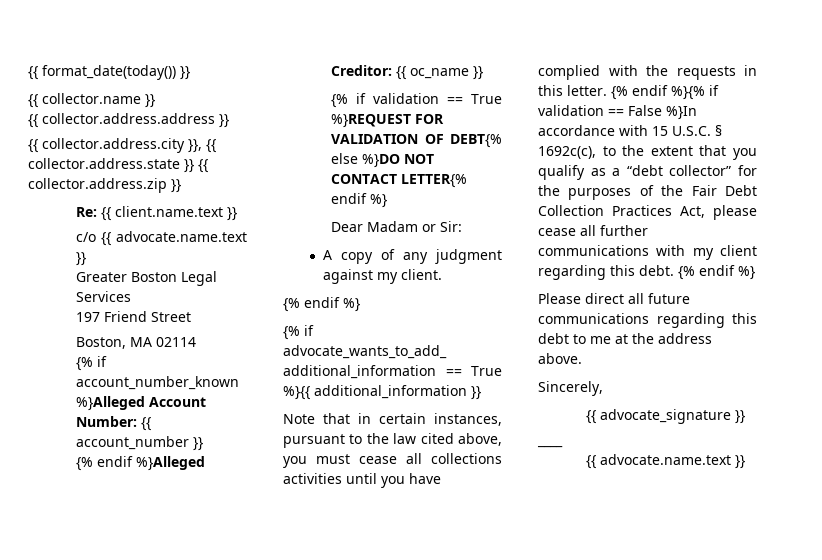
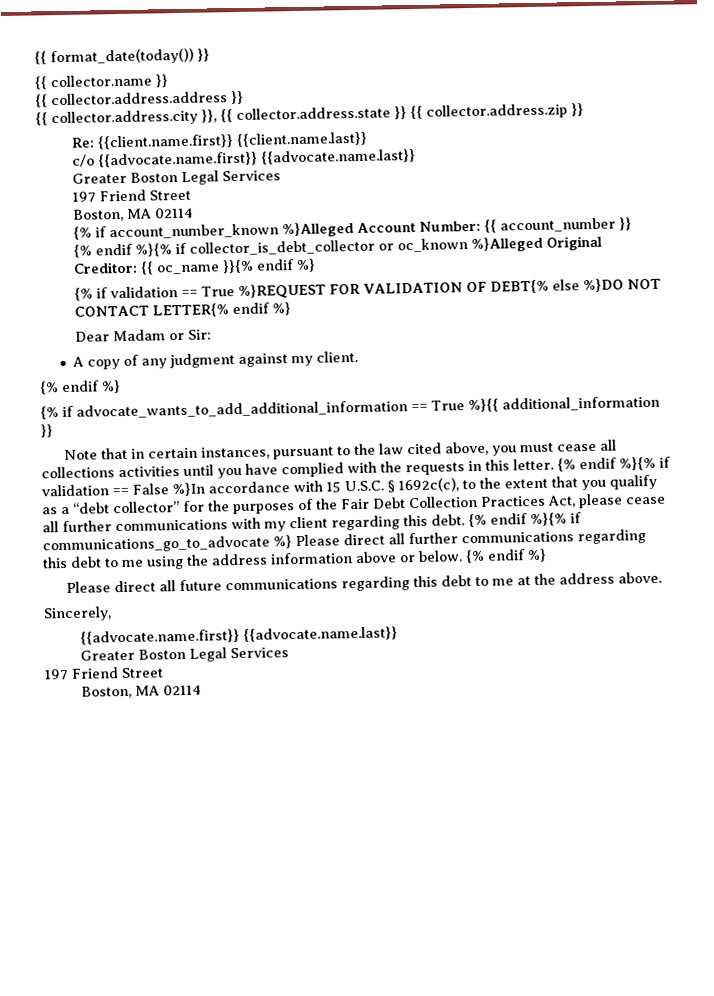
- Re: {{ client.name.text }}
- c/o {{ advocate.name.text }}
+ Re: {{client.name.first}} {{client.name.last}}
+ c/o {{advocate.name.first}} {{advocate.name.last}}
- {% endif %}Alleged Creditor: {{ oc_name }}
+ {% endif %}{% if collector_is_debt_collector or oc_known %}Alleged Original Creditor: {{ oc_name }}{% endif %}
- {% endif %}{% if validation == False %}In accordance with 15 U.S.C. § 1692c(c), to the extent that you qualify as a “debt collector” for the purposes of the Fair Debt Collection Practices Act, please cease all further communications with my client regarding this debt. {% endif %}
+ {% endif %}{% if validation == False %}In accordance with 15 U.S.C. § 1692c(c), to the extent that you qualify as a “debt collector” for the purposes of the Fair Debt Collection Practices Act, please cease all further communications with my client regarding this debt. {% endif %}{% if communications_go_to_advocate %} Please direct all further communications regarding this debt to me using the address information above or below. {% endif %}
  Sincerely,
- {{ advocate_signature }}
- ____
- {{ advocate.name.text }}
+ {{advocate.name.first}} {{advocate.name.last}}
+ Greater Boston Legal Services
+ 197 Friend Street
+ Boston, MA 02114

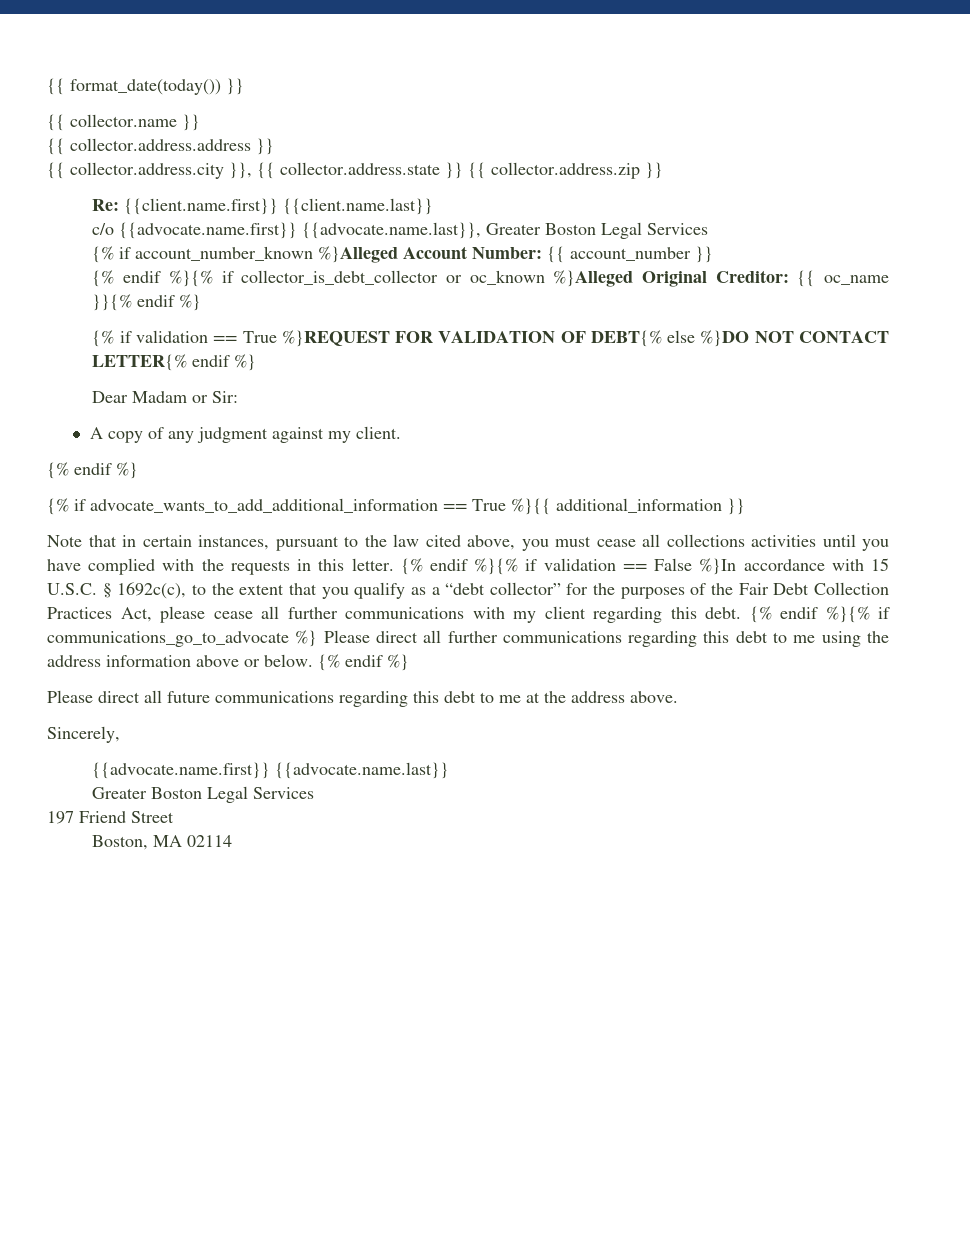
- c/o {{advocate.name.first}} {{advocate.name.last}}
- Greater Boston Legal Services
- 197 Friend Street
- Boston, MA 02114
+ c/o {{advocate.name.first}} {{advocate.name.last}}, Greater Boston Legal Services

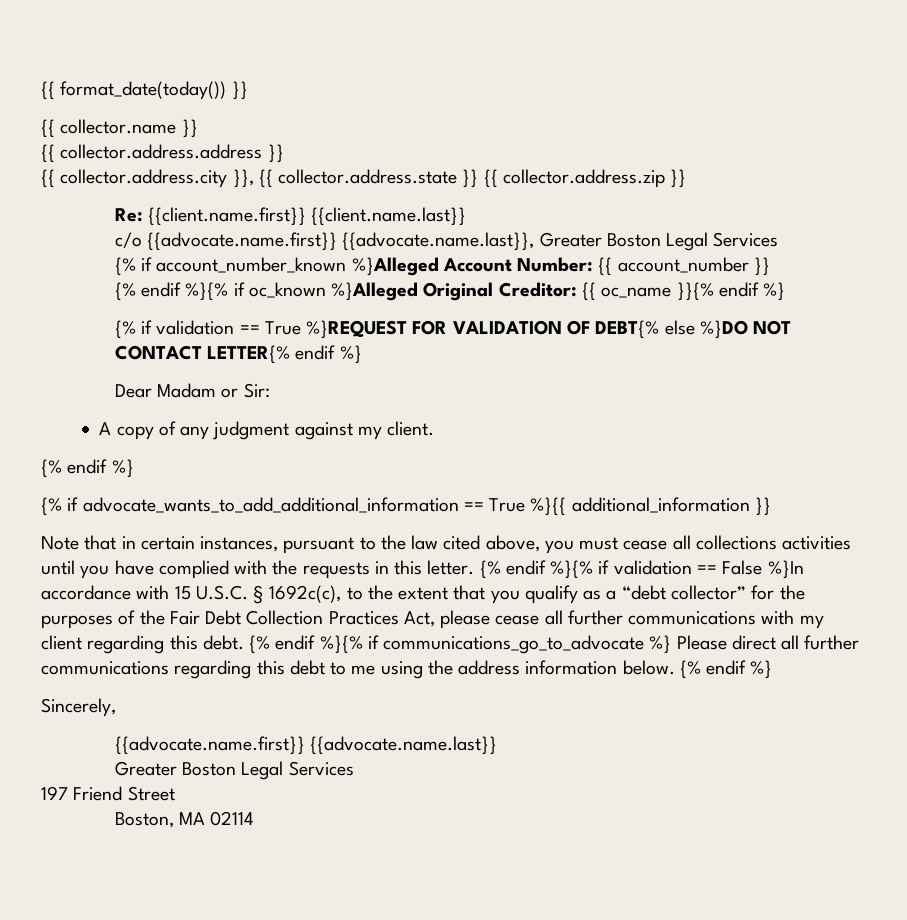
- {% endif %}{% if collector_is_debt_collector or oc_known %}Alleged Original Creditor: {{ oc_name }}{% endif %}
+ {% endif %}{% if oc_known %}Alleged Original Creditor: {{ oc_name }}{% endif %}
- {% endif %}{% if communications_go_to_advocate %} Please direct all further communications regarding this debt to me using the address information above or below.
+ {% endif %}{% if communications_go_to_advocate %} Please direct all further communications regarding this debt to me using the address information below.
- Please direct all future communications regarding this debt to me at the address above.

